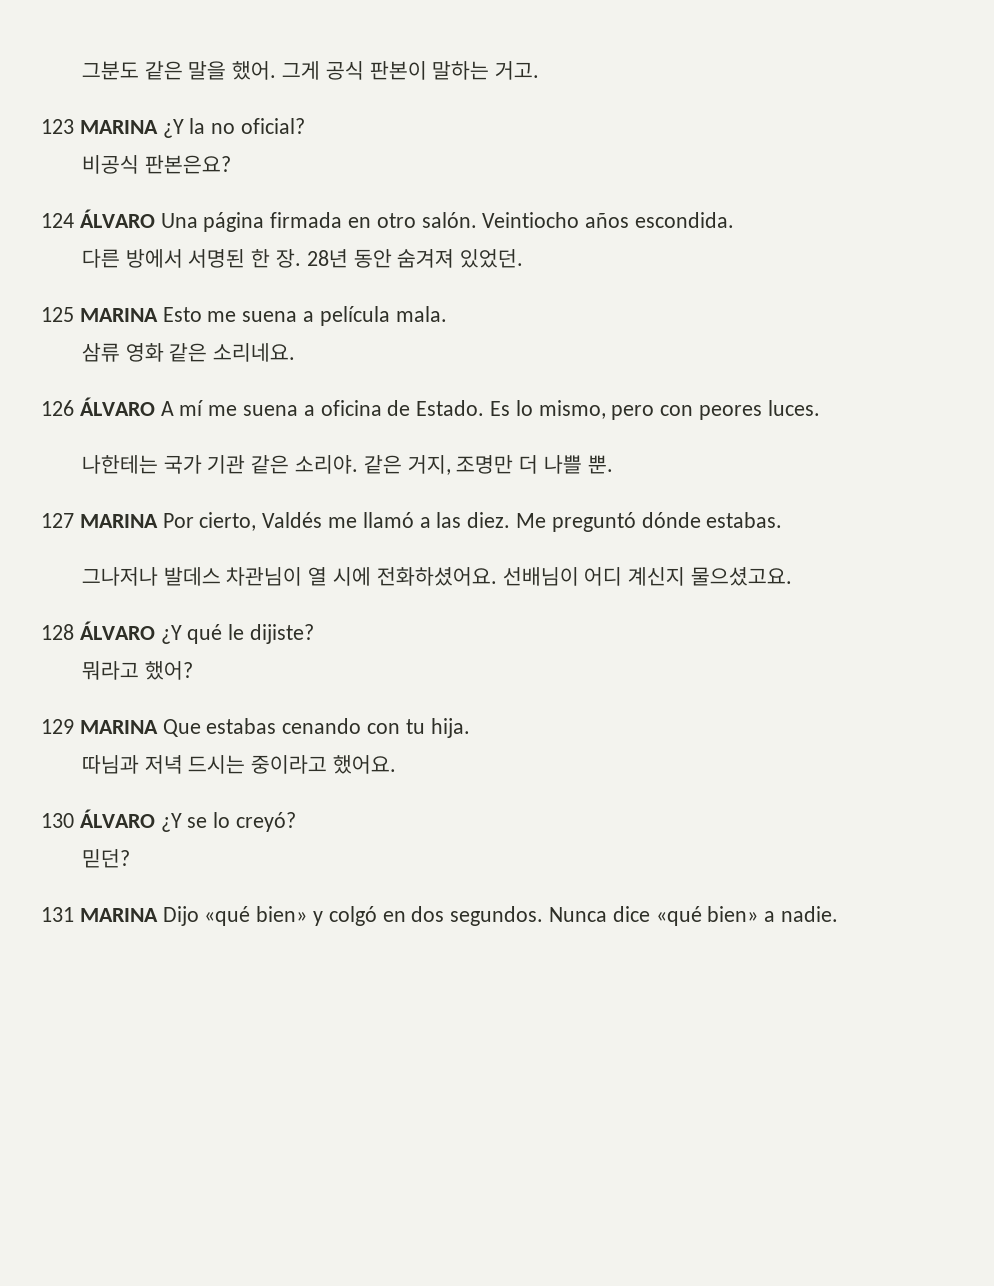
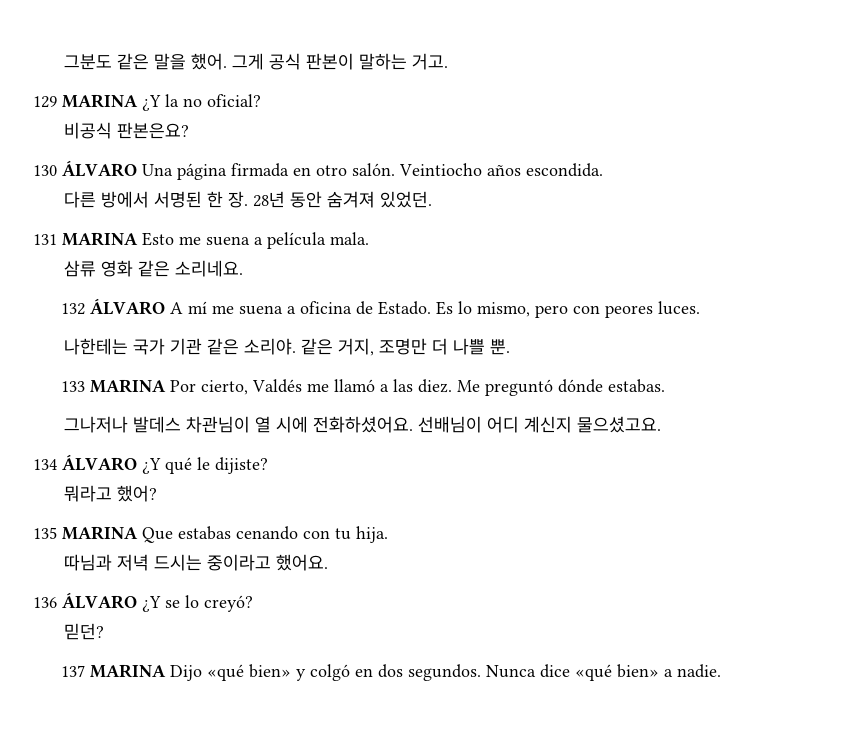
- 123 MARINA ¿Y la no oficial?
+ 129 MARINA ¿Y la no oficial?
- 124 ÁLVARO Una página firmada en otro salón.
+ 130 ÁLVARO Una página firmada en otro salón.
- 125 MARINA Esto me suena a película mala.
+ 131 MARINA Esto me suena a película mala.
- 126 ÁLVARO A mí me suena a oficina de Estado.
+ 132 ÁLVARO A mí me suena a oficina de Estado.
- 127 MARINA Por cierto, Valdés me llamó a las diez.
+ 133 MARINA Por cierto, Valdés me llamó a las diez.
- 128 ÁLVARO ¿Y qué le dijiste?
+ 134 ÁLVARO ¿Y qué le dijiste?
- 129 MARINA Que estabas cenando con tu hija.
+ 135 MARINA Que estabas cenando con tu hija.
- 130 ÁLVARO ¿Y se lo creyó?
+ 136 ÁLVARO ¿Y se lo creyó?
- 131 MARINA Dijo «qué bien» y colgó en dos segundos.
+ 137 MARINA Dijo «qué bien» y colgó en dos segundos.

